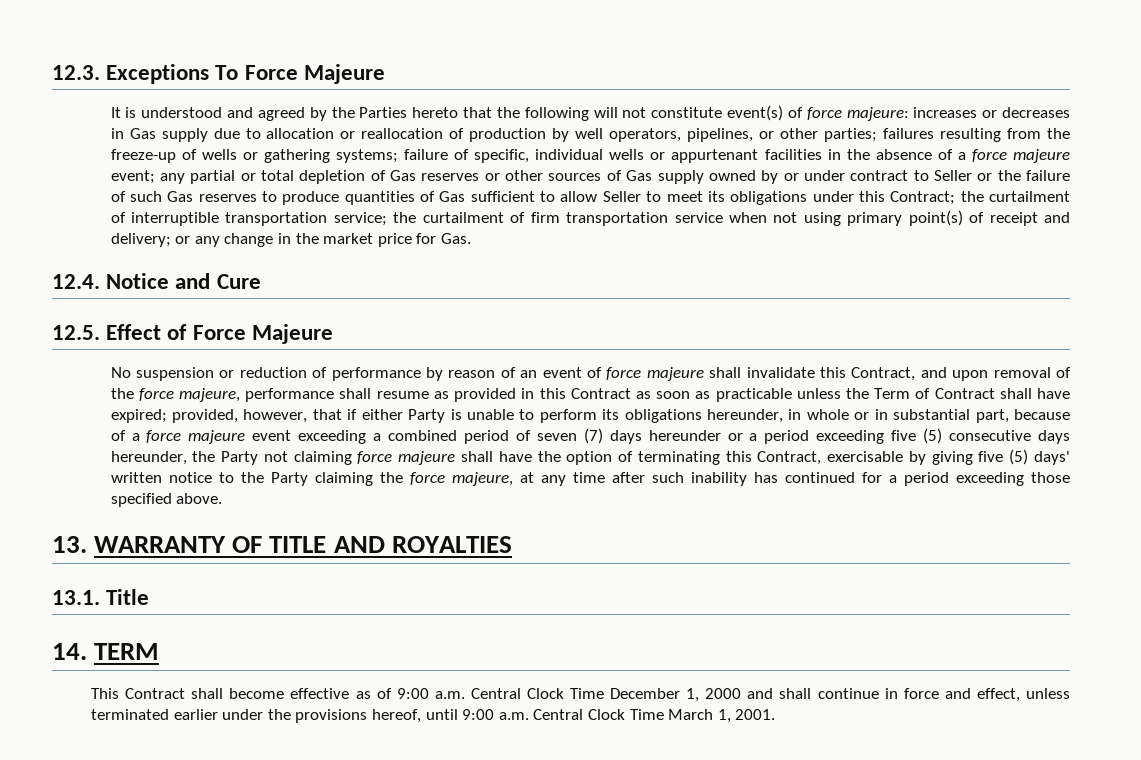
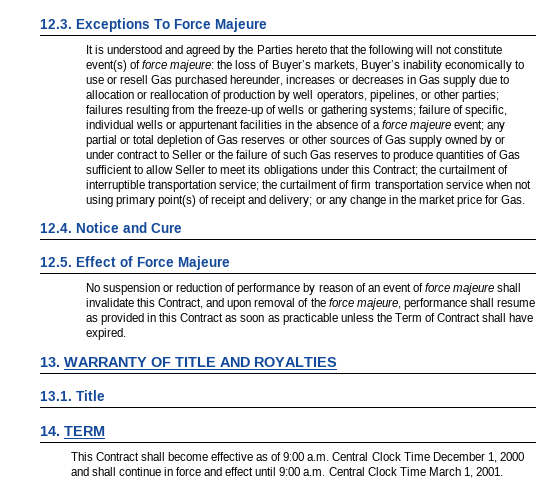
- increases or decreases in Gas supply due to allocation or reallocation of production by well operators, pipelines, or other parties;
+ the loss of Buyer’s markets, Buyer’s inability economically to use or resell Gas purchased hereunder, increases or decreases in Gas supply due to allocation or reallocation of production by well operators, pipelines, or other parties;
- No suspension or reduction of performance by reason of an event of force majeure shall invalidate this Contract, and upon removal of the force majeure, performance shall resume as provided in this Contract as soon as practicable unless the Term of Contract shall have expired; provided, however, that if either Party is unable to perform its obligations hereunder, in whole or in substantial part, because of a force majeure event exceeding a combined period of seven (7) days hereunder or a period exceeding five (5) consecutive days hereunder, the Party not claiming force majeure shall have the option of terminating this Contract, exercisable by giving five (5) days' written notice to the Party claiming the force majeure, at any time after such inability has continued for a period exceeding those specified above.
+ No suspension or reduction of performance by reason of an event of force majeure shall invalidate this Contract, and upon removal of the force majeure, performance shall resume as provided in this Contract as soon as practicable unless the Term of Contract shall have expired.
- This Contract shall become effective as of 9:00 a.m. Central Clock Time December 1, 2000 and shall continue in force and effect, unless terminated earlier under the provisions hereof, until 9:00 a.m. Central Clock Time March 1, 2001.
+ This Contract shall become effective as of 9:00 a.m. Central Clock Time December 1, 2000 and shall continue in force and effect until 9:00 a.m. Central Clock Time March 1, 2001.

